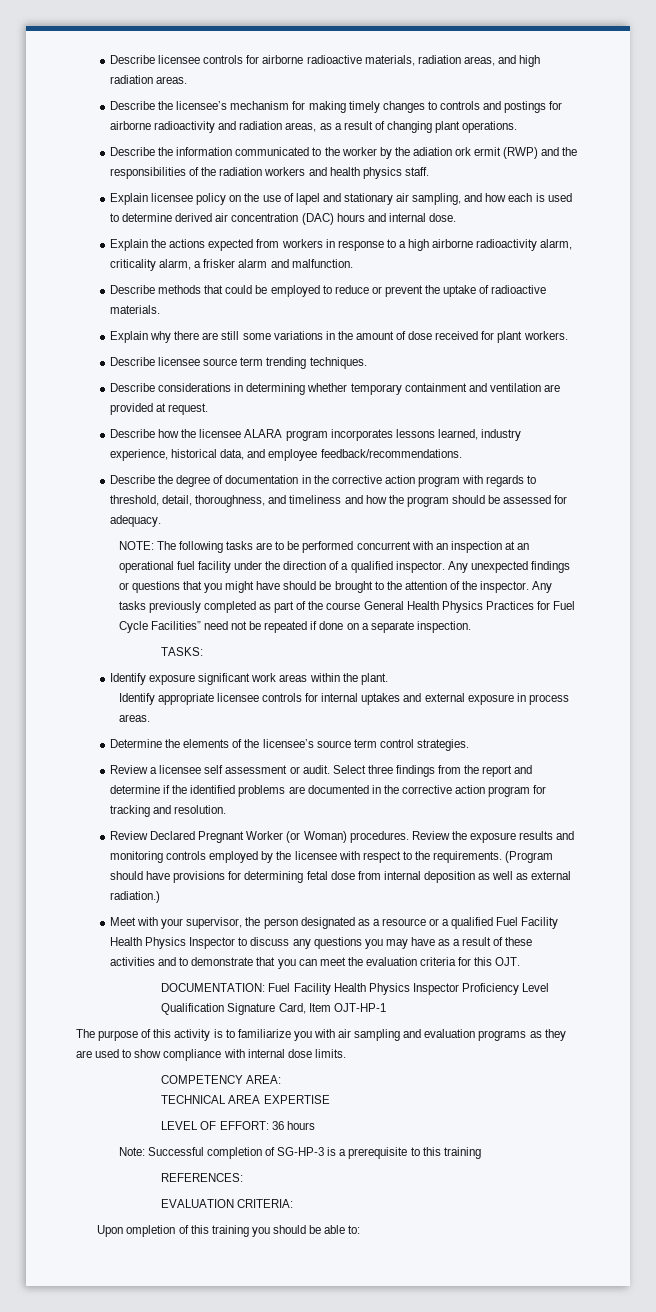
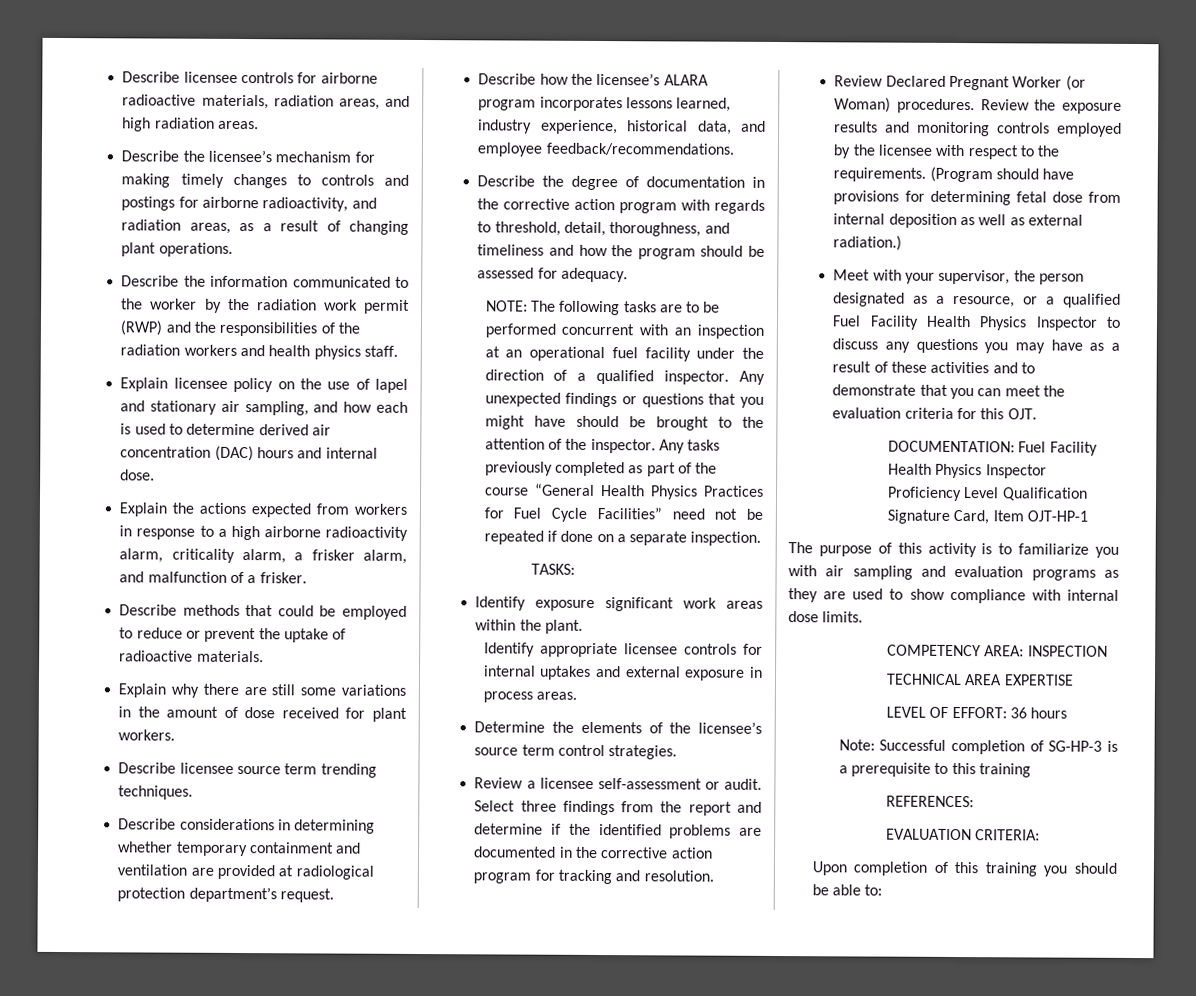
- Describe the licensee’s mechanism for making timely changes to controls and postings for airborne radioactivity and radiation areas, as a result of changing plant operations.
+ Describe the licensee’s mechanism for making timely changes to controls and postings for airborne radioactivity, and radiation areas, as a result of changing plant operations.
- Describe the information communicated to the worker by the adiation ork ermit (RWP) and the responsibilities of the radiation workers and health physics staff.
+ Describe the information communicated to the worker by the radiation work permit (RWP) and the responsibilities of the radiation workers and health physics staff.
- Explain the actions expected from workers in response to a high airborne radioactivity alarm, criticality alarm, a frisker alarm and malfunction.
+ Explain the actions expected from workers in response to a high airborne radioactivity alarm, criticality alarm, a frisker alarm, and malfunction of a frisker.
- Describe considerations in determining whether temporary containment and ventilation are provided at request.
+ Describe considerations in determining whether temporary containment and ventilation are provided at radiological protection department’s request.
- Describe how the licensee ALARA program incorporates lessons learned, industry experience, historical data, and employee feedback/recommendations.
+ Describe how the licensee’s ALARA program incorporates lessons learned, industry experience, historical data, and employee feedback/recommendations.
- Any tasks previously completed as part of the course General Health Physics Practices for Fuel Cycle Facilities” need not be repeated if done on a separate inspection.
+ Any tasks previously completed as part of the course “General Health Physics Practices for Fuel Cycle Facilities” need not be repeated if done on a separate inspection.
- Review a licensee self assessment or audit.
+ Review a licensee self-assessment or audit.
- Meet with your supervisor, the person designated as a resource or a qualified Fuel Facility Health Physics Inspector to discuss any questions you may have as a result of these activities and to demonstrate that you can meet the evaluation criteria for this OJT.
+ Meet with your supervisor, the person designated as a resource, or a qualified Fuel Facility Health Physics Inspector to discuss any questions you may have as a result of these activities and to demonstrate that you can meet the evaluation criteria for this OJT.
- COMPETENCY AREA:
+ COMPETENCY AREA: INSPECTION
- Upon ompletion of this training you should be able to:
+ Upon completion of this training you should be able to:

